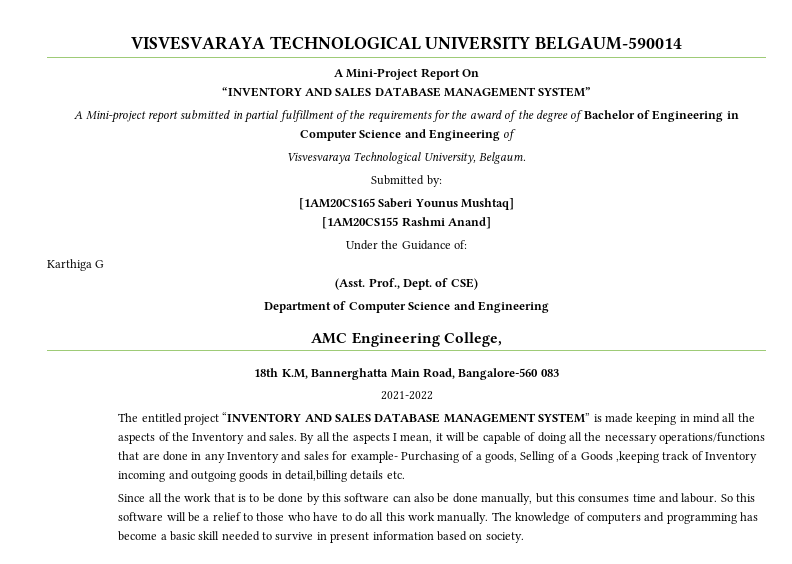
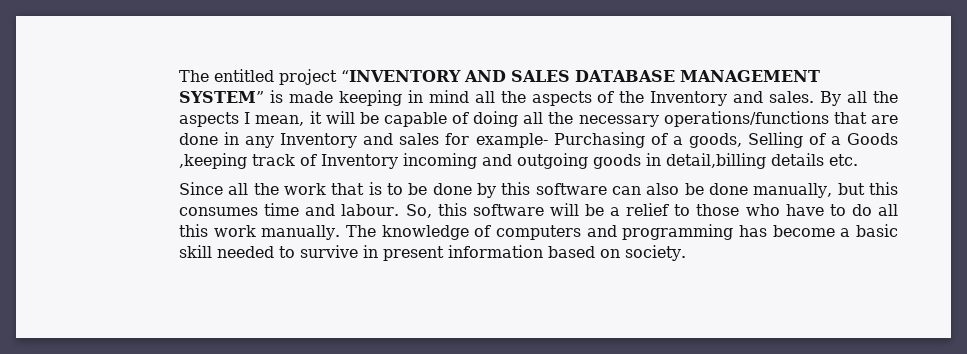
- VISVESVARAYA TECHNOLOGICAL UNIVERSITY BELGAUM-590014
- A Mini-Project Report On
- “INVENTORY AND SALES DATABASE MANAGEMENT SYSTEM”
- A Mini-project report submitted in partial fulfillment of the requirements for the award of the degree of Bachelor of Engineering in Computer Science and Engineering of
- Visvesvaraya Technological University, Belgaum.
- Submitted by:
- [1AM20CS165 Saberi Younus Mushtaq]
- [1AM20CS155 Rashmi Anand]
- Under the Guidance of:
- Karthiga G
- (Asst. Prof., Dept. of CSE)
- Department of Computer Science and Engineering
- AMC Engineering College,
- 18th K.M, Bannerghatta Main Road, Bangalore-560 083
- 2021-2022
- So this software will be a relief to those who have to do all this work manually.
+ So, this software will be a relief to those who have to do all this work manually.

